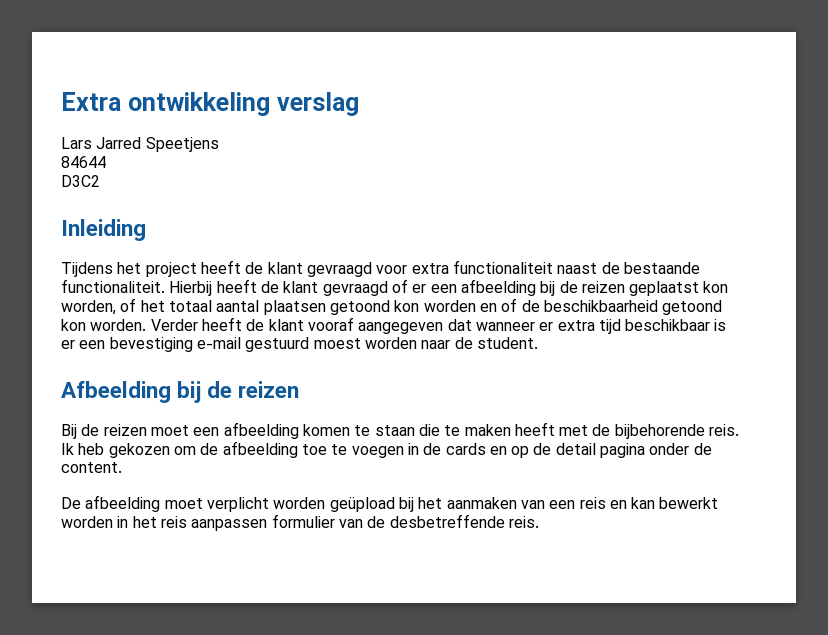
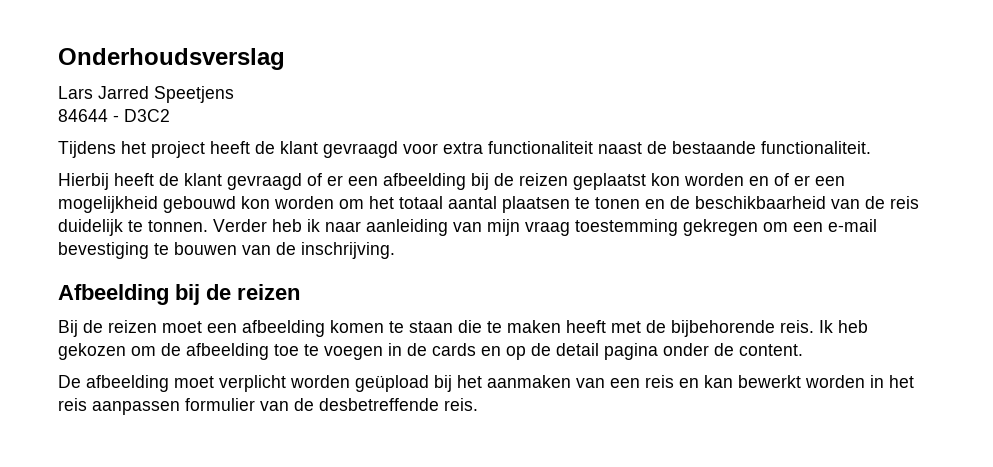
- Extra ontwikkeling verslag
+ Onderhoudsverslag
- 84644
- D3C2
+ 84644 - D3C2
- Inleiding
- Tijdens het project heeft de klant gevraagd voor extra functionaliteit naast de bestaande functionaliteit. Hierbij heeft de klant gevraagd of er een afbeelding bij de reizen geplaatst kon worden, of het totaal aantal plaatsen getoond kon worden en of de beschikbaarheid getoond kon worden. Verder heeft de klant vooraf aangegeven dat wanneer er extra tijd beschikbaar is er een bevestiging e-mail gestuurd moest worden naar de student.
+ Tijdens het project heeft de klant gevraagd voor extra functionaliteit naast de bestaande functionaliteit.
+ Hierbij heeft de klant gevraagd of er een afbeelding bij de reizen geplaatst kon worden en of er een mogelijkheid gebouwd kon worden om het totaal aantal plaatsen te tonen en de beschikbaarheid van de reis duidelijk te tonnen. Verder heb ik naar aanleiding van mijn vraag toestemming gekregen om een e-mail bevestiging te bouwen van de inschrijving.

